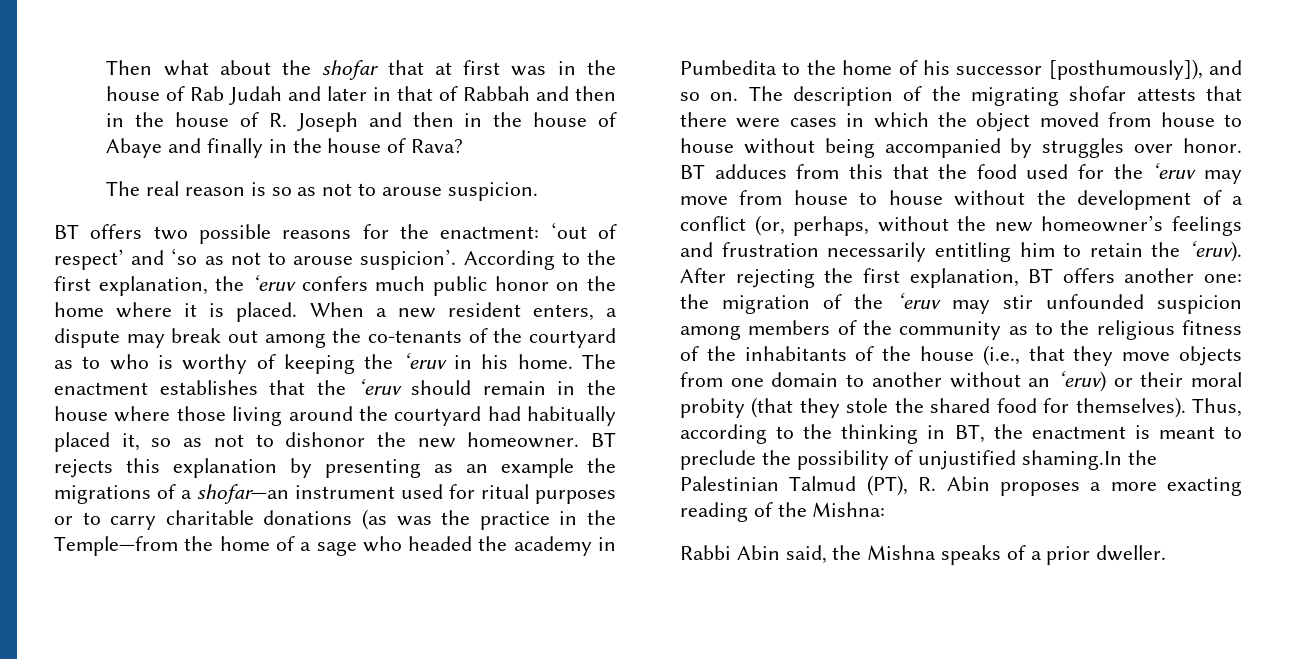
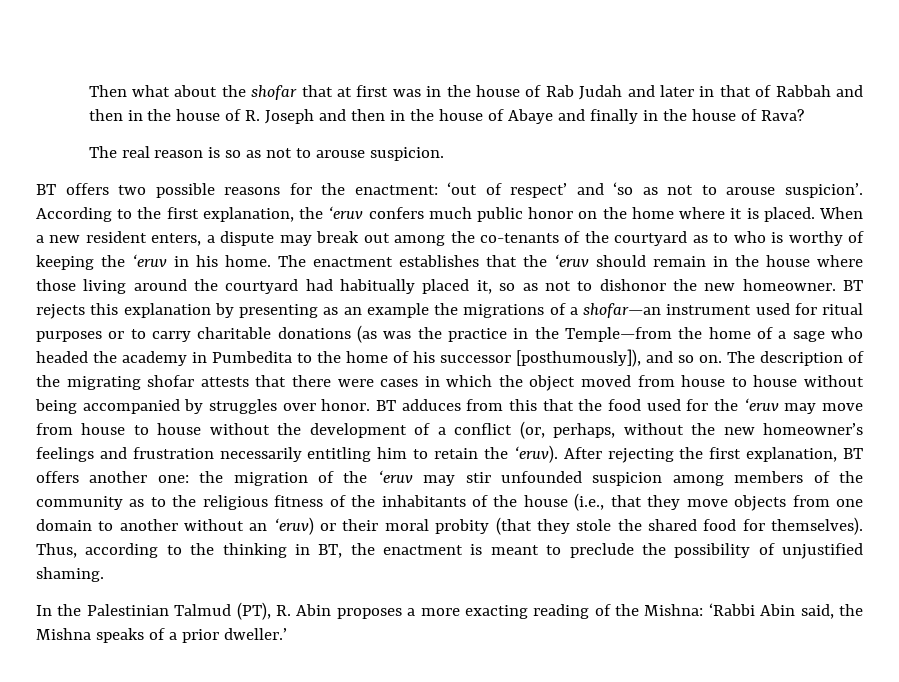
- Thus, according to the thinking in BT, the enactment is meant to preclude the possibility of unjustified shaming.In the Palestinian Talmud (PT), R. Abin proposes a more exacting reading of the Mishna:
- Rabbi Abin said, the Mishna speaks of a prior dweller.
+ Thus, according to the thinking in BT, the enactment is meant to preclude the possibility of unjustified shaming.
+ In the Palestinian Talmud (PT), R. Abin proposes a more exacting reading of the Mishna: ‘Rabbi Abin said, the Mishna speaks of a prior dweller.’

